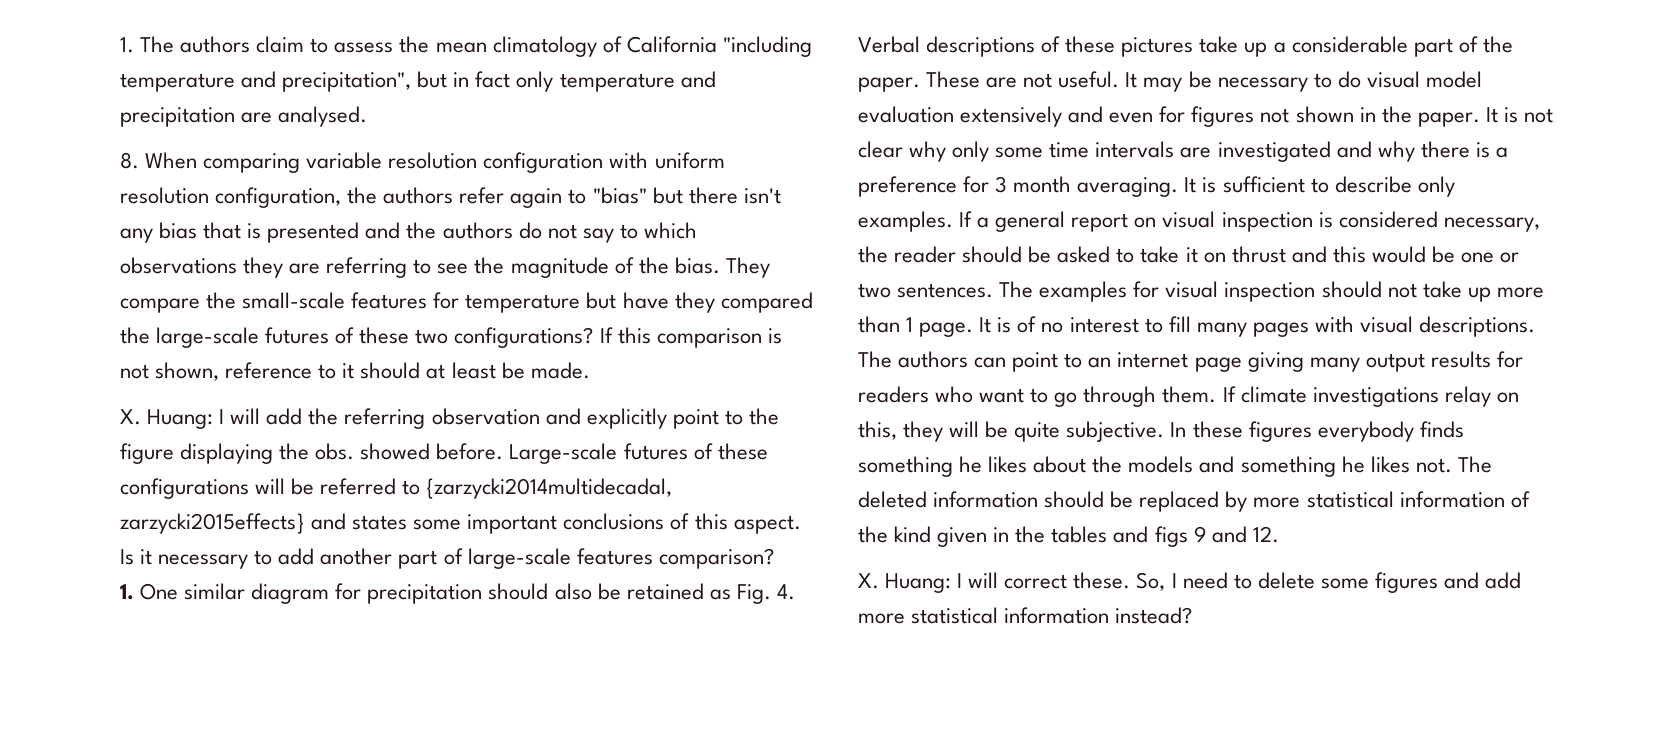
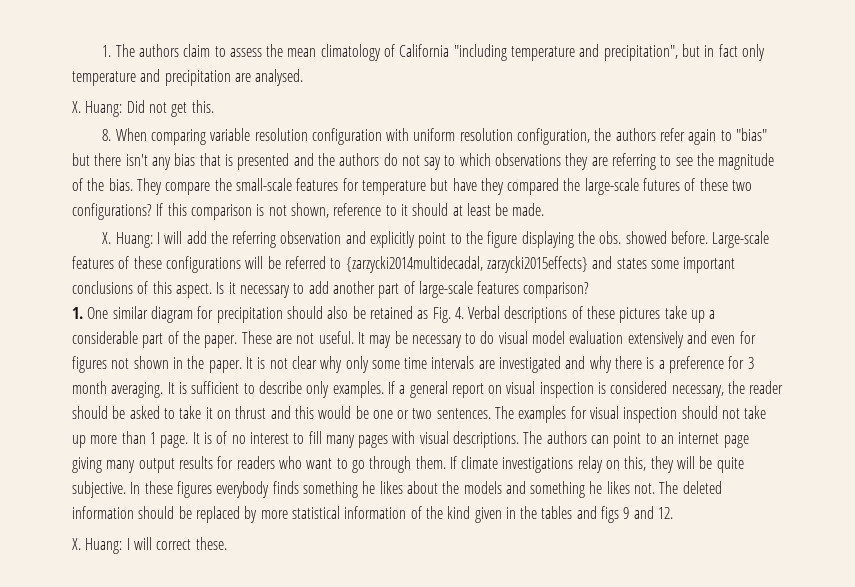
+ X. Huang: Did not get this.
- Large-scale futures of these configurations will be referred to {zarzycki2014multidecadal, zarzycki2015effects} and states some important conclusions of this aspect.
+ Large-scale features of these configurations will be referred to {zarzycki2014multidecadal, zarzycki2015effects} and states some important conclusions of this aspect.
- So, I need to delete some figures and add more statistical information instead?

